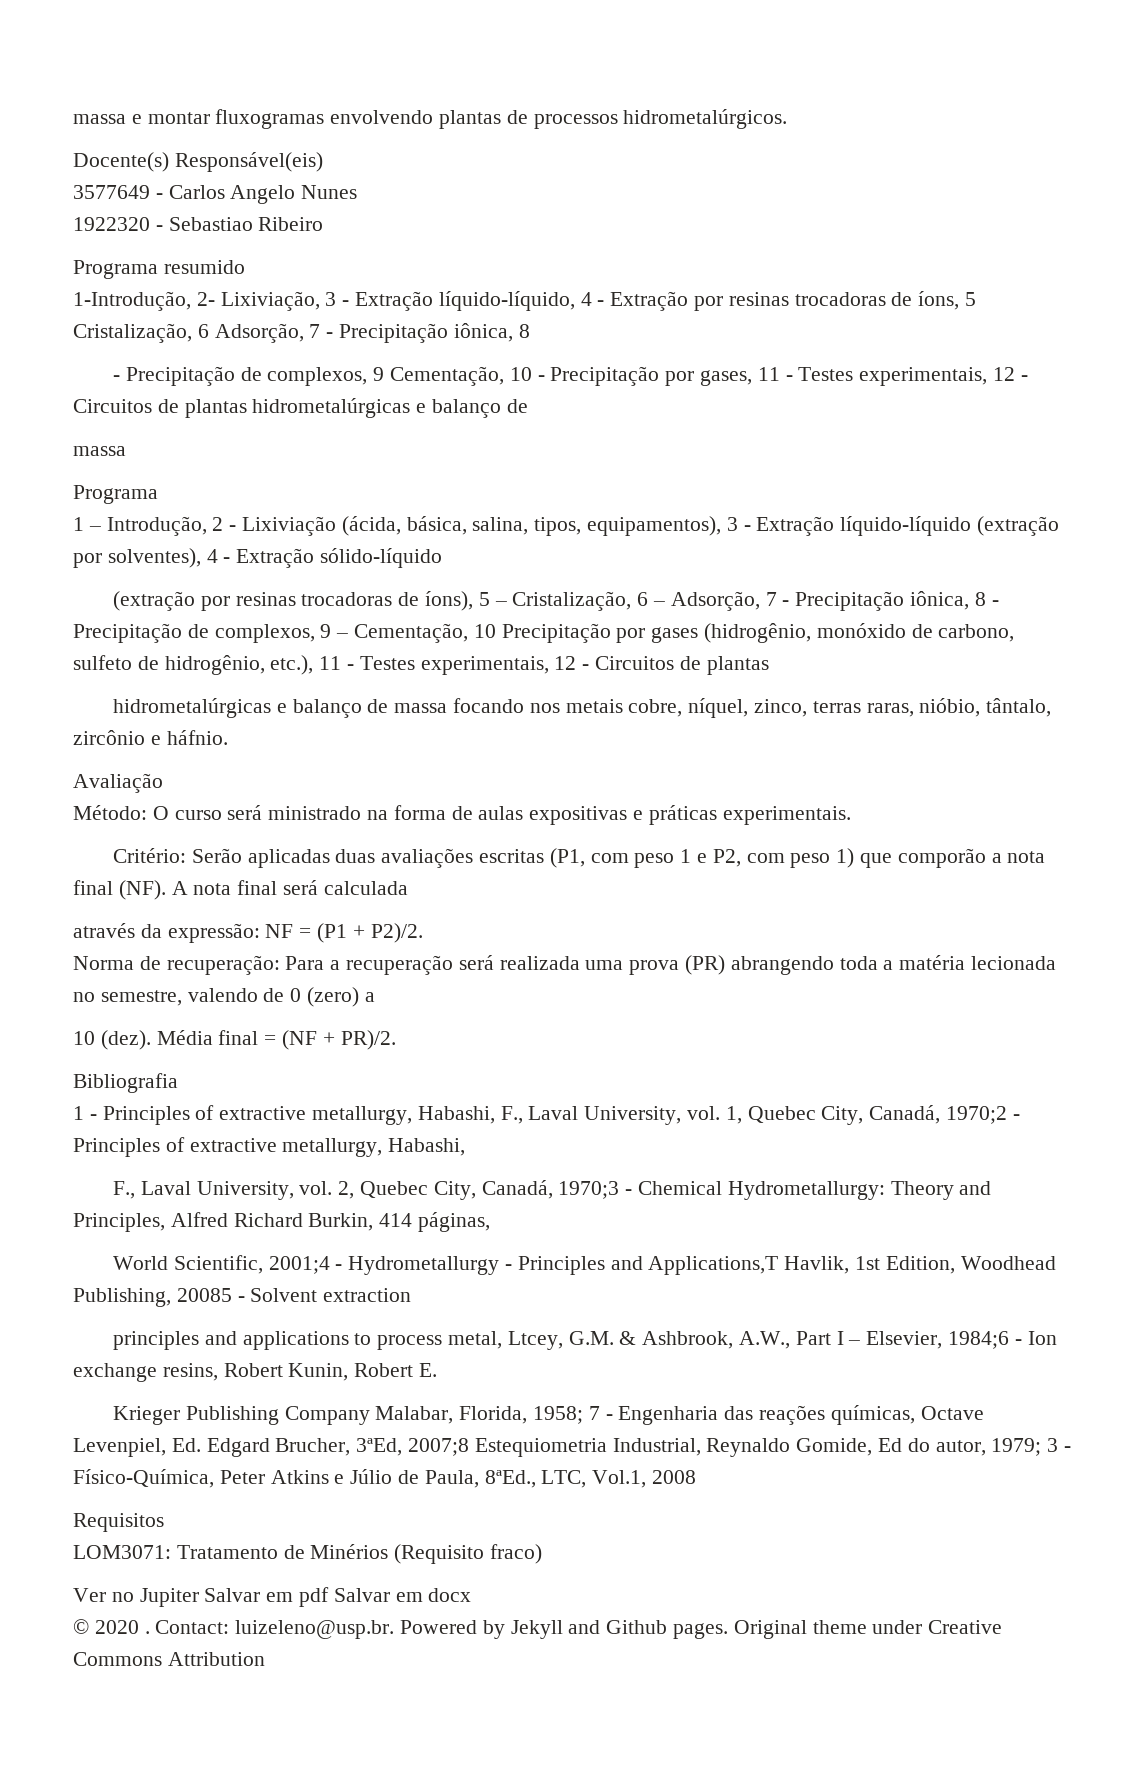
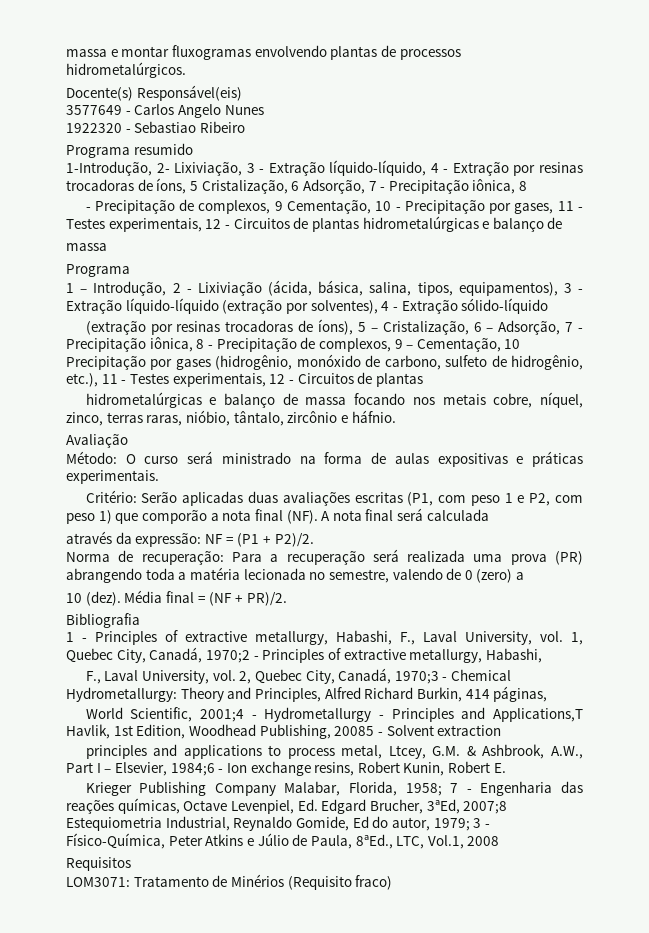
- Ver no Jupiter Salvar em pdf Salvar em docx
- © 2020 . Contact: luizeleno@usp.br. Powered by Jekyll and Github pages. Original theme under Creative Commons Attribution

